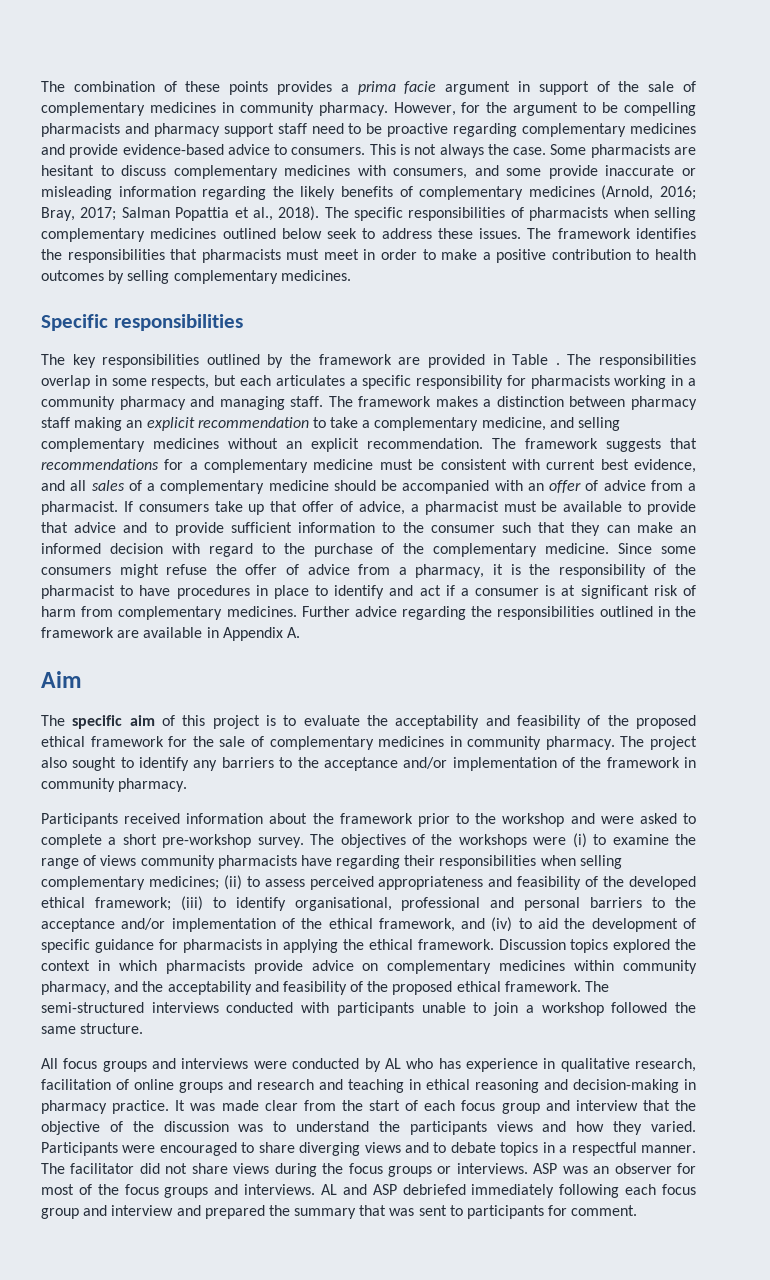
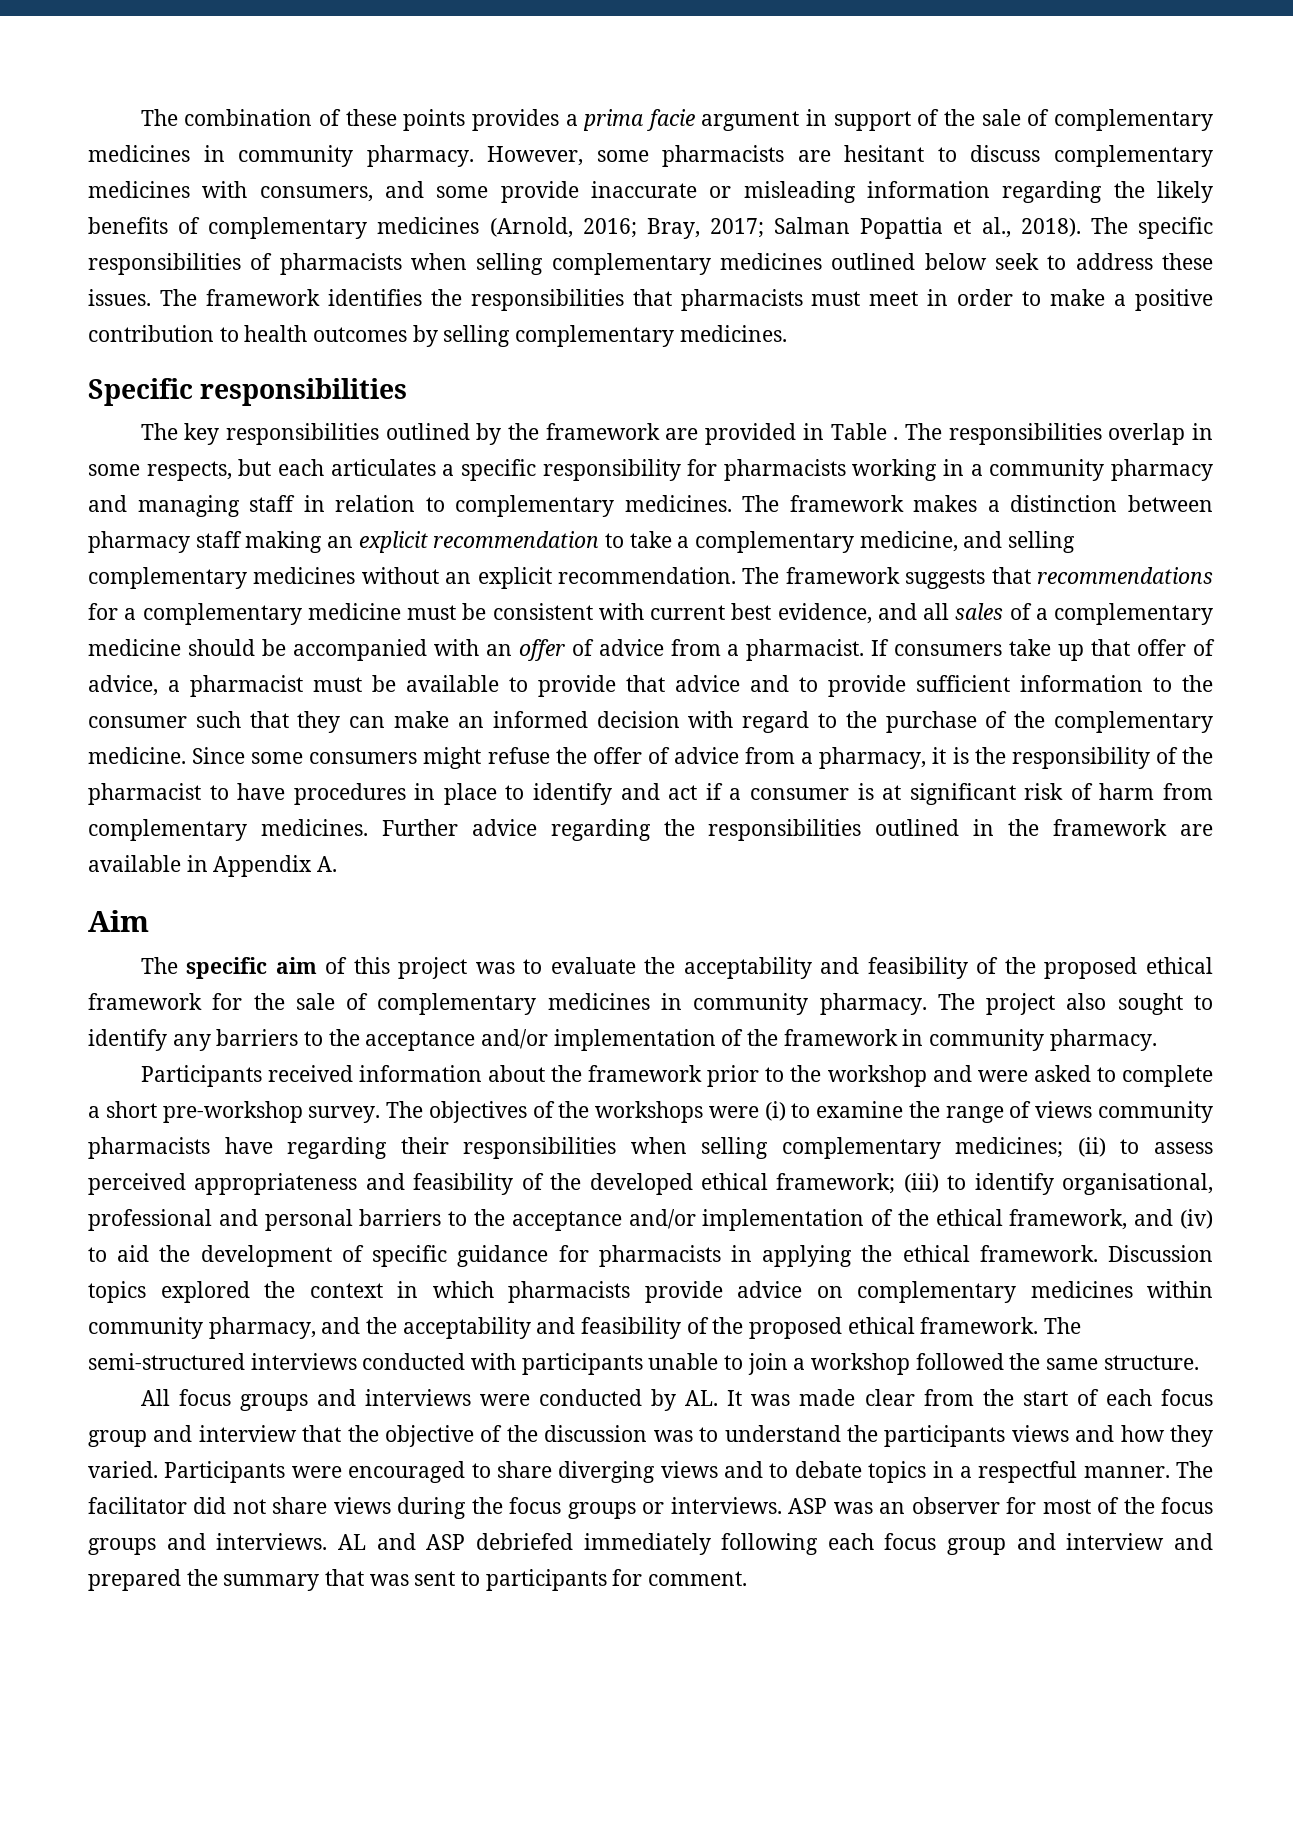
- However, for the argument to be compelling pharmacists and pharmacy support staff need to be proactive regarding complementary medicines and provide evidence-based advice to consumers. This is not always the case. Some pharmacists are hesitant to discuss complementary medicines with consumers, and some provide inaccurate or misleading information regarding the likely benefits of complementary medicines (Arnold, 2016; Bray, 2017; Salman Popattia et al., 2018).
+ However, some pharmacists are hesitant to discuss complementary medicines with consumers, and some provide inaccurate or misleading information regarding the likely benefits of complementary medicines (Arnold, 2016; Bray, 2017; Salman Popattia et al., 2018).
- The responsibilities overlap in some respects, but each articulates a specific responsibility for pharmacists working in a community pharmacy and managing staff.
+ The responsibilities overlap in some respects, but each articulates a specific responsibility for pharmacists working in a community pharmacy and managing staff in relation to complementary medicines.
- The specific aim of this project is to evaluate the acceptability and feasibility of the proposed ethical framework for the sale of complementary medicines in community pharmacy.
+ The specific aim of this project was to evaluate the acceptability and feasibility of the proposed ethical framework for the sale of complementary medicines in community pharmacy.
- All focus groups and interviews were conducted by AL who has experience in qualitative research, facilitation of online groups and research and teaching in ethical reasoning and decision-making in pharmacy practice. It was made clear from the start of each focus group and interview that the objective of the discussion was to understand the participants views and how they varied.
+ All focus groups and interviews were conducted by AL. It was made clear from the start of each focus group and interview that the objective of the discussion was to understand the participants views and how they varied.

